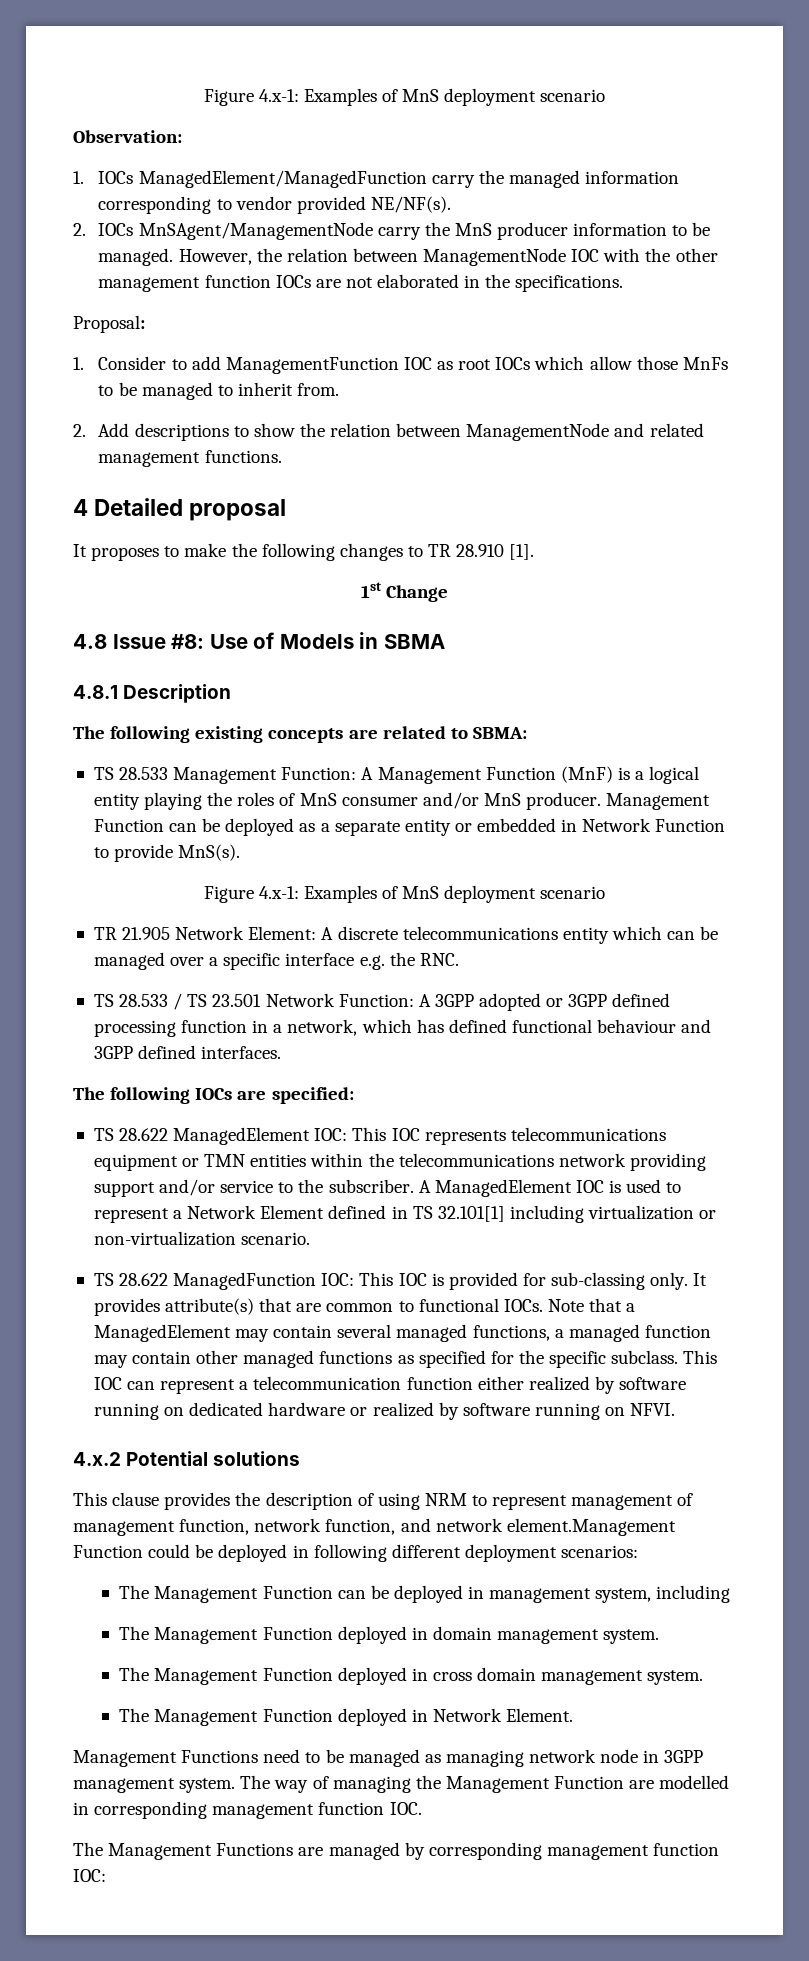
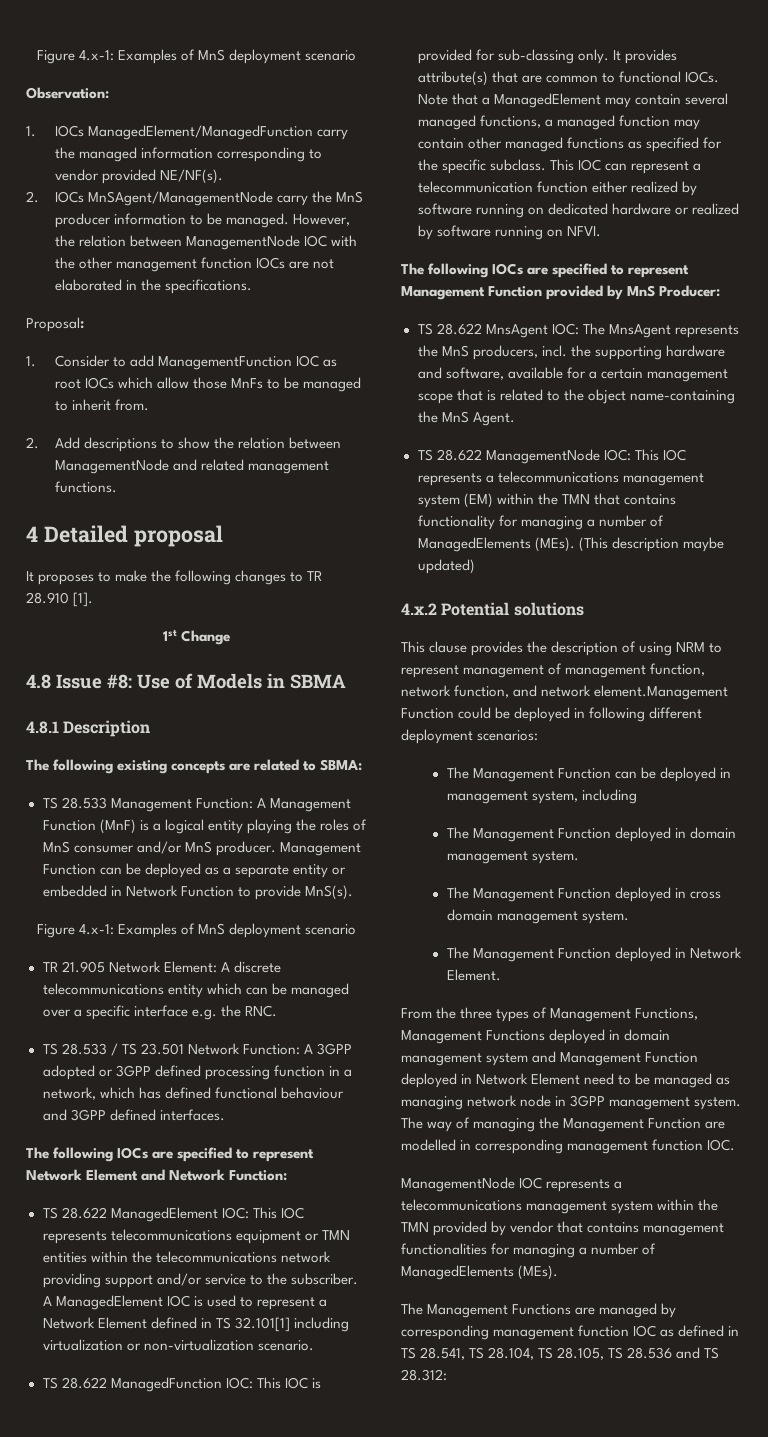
- The following IOCs are specified:
+ The following IOCs are specified to represent Network Element and Network Function:
+ The following IOCs are specified to represent Management Function provided by MnS Producer:
+ TS 28.622 MnsAgent IOC: The MnsAgent represents the MnS producers, incl. the supporting hardware and software, available for a certain management scope that is related to the object name-containing the MnS Agent.
+ TS 28.622 ManagementNode IOC: This IOC represents a telecommunications management system (EM) within the TMN that contains functionality for managing a number of ManagedElements (MEs). (This description maybe updated)
- Management Functions need to be managed as managing network node in 3GPP management system.
+ From the three types of Management Functions, Management Functions deployed in domain management system and Management Function deployed in Network Element need to be managed as managing network node in 3GPP management system.
+ ManagementNode IOC represents a telecommunications management system within the TMN provided by vendor that contains management functionalities for managing a number of ManagedElements (MEs).
- The Management Functions are managed by corresponding management function IOC:
+ The Management Functions are managed by corresponding management function IOC as defined in TS 28.541, TS 28.104, TS 28.105, TS 28.536 and TS 28.312:

